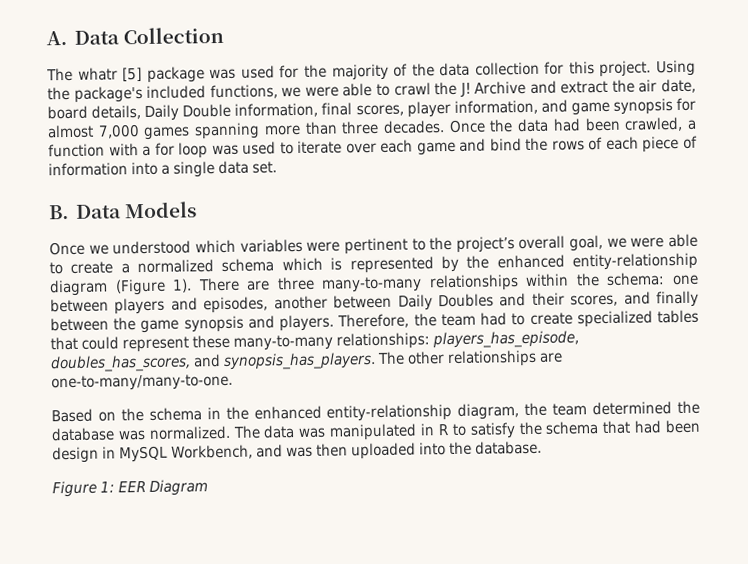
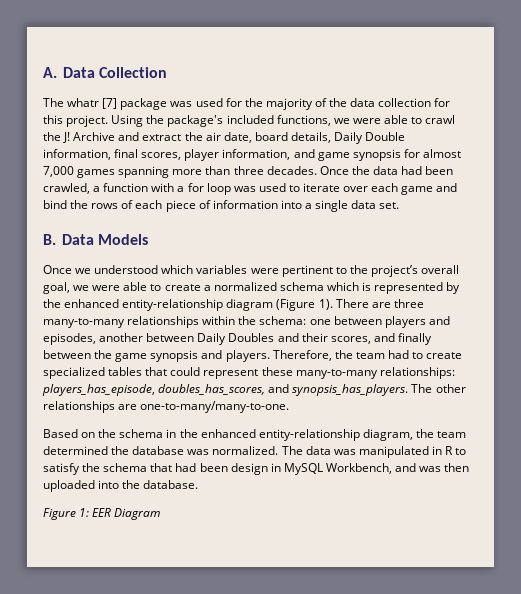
- The whatr [5] package was used for the majority of the data collection for this project.
+ The whatr [7] package was used for the majority of the data collection for this project.

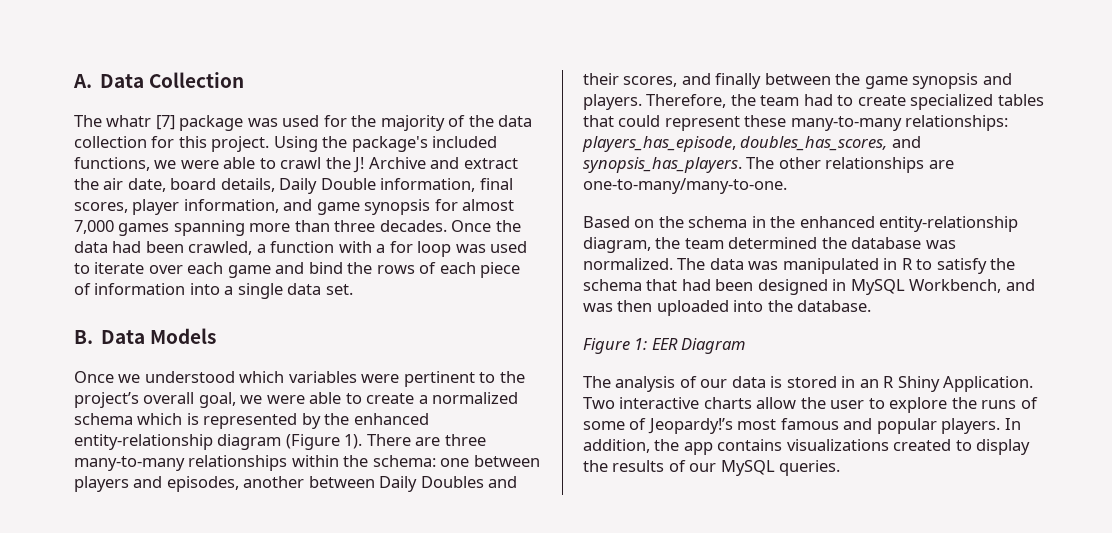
- The data was manipulated in R to satisfy the schema that had been design in MySQL Workbench, and was then uploaded into the database.
+ The data was manipulated in R to satisfy the schema that had been designed in MySQL Workbench, and was then uploaded into the database.
+ The analysis of our data is stored in an R Shiny Application. Two interactive charts allow the user to explore the runs of some of Jeopardy!’s most famous and popular players. In addition, the app contains visualizations created to display the results of our MySQL queries.

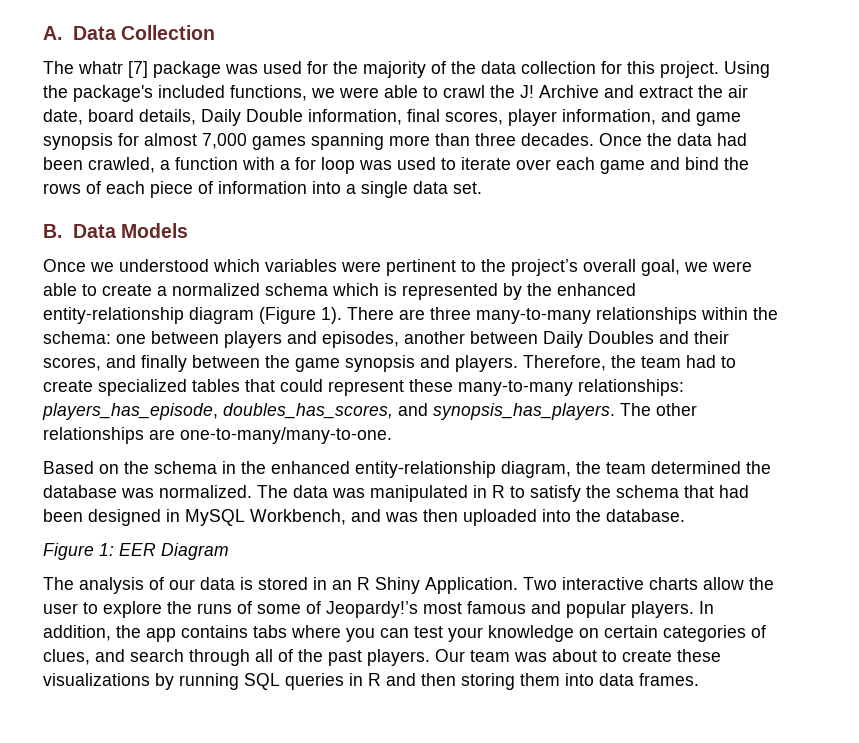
- In addition, the app contains visualizations created to display the results of our MySQL queries.
+ In addition, the app contains tabs where you can test your knowledge on certain categories of clues, and search through all of the past players. Our team was about to create these visualizations by running SQL queries in R and then storing them into data frames.

